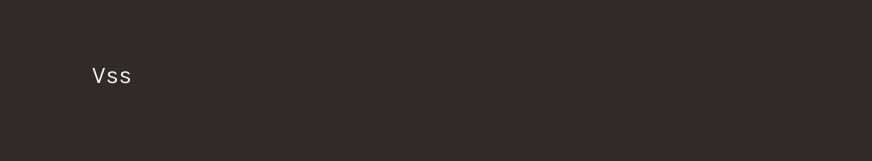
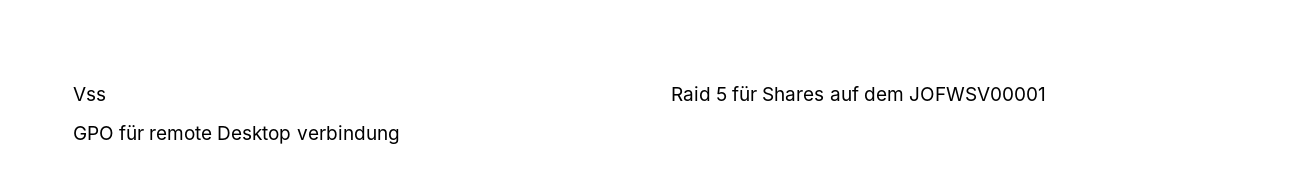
+ GPO für remote Desktop verbindung
+ Raid 5 für Shares auf dem JOFWSV00001

